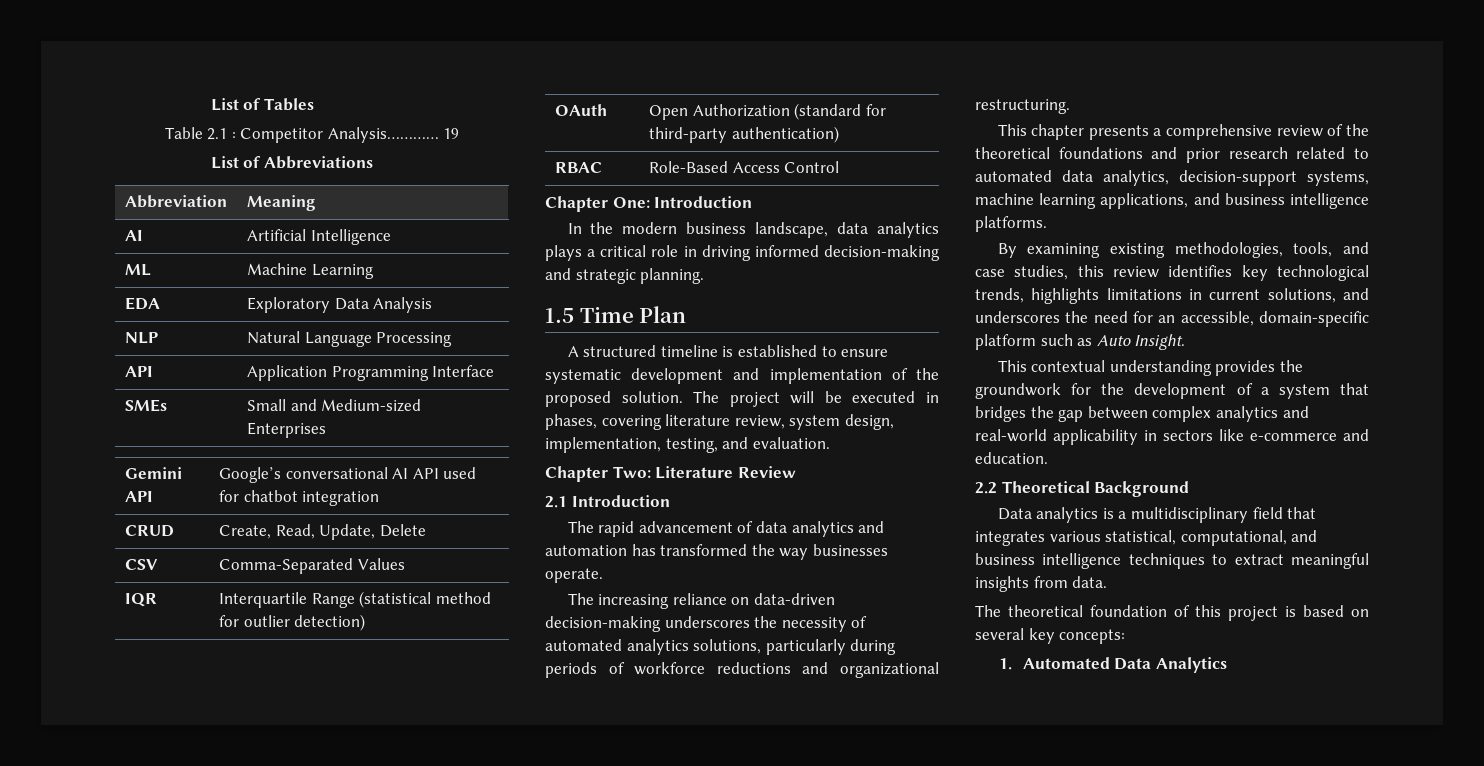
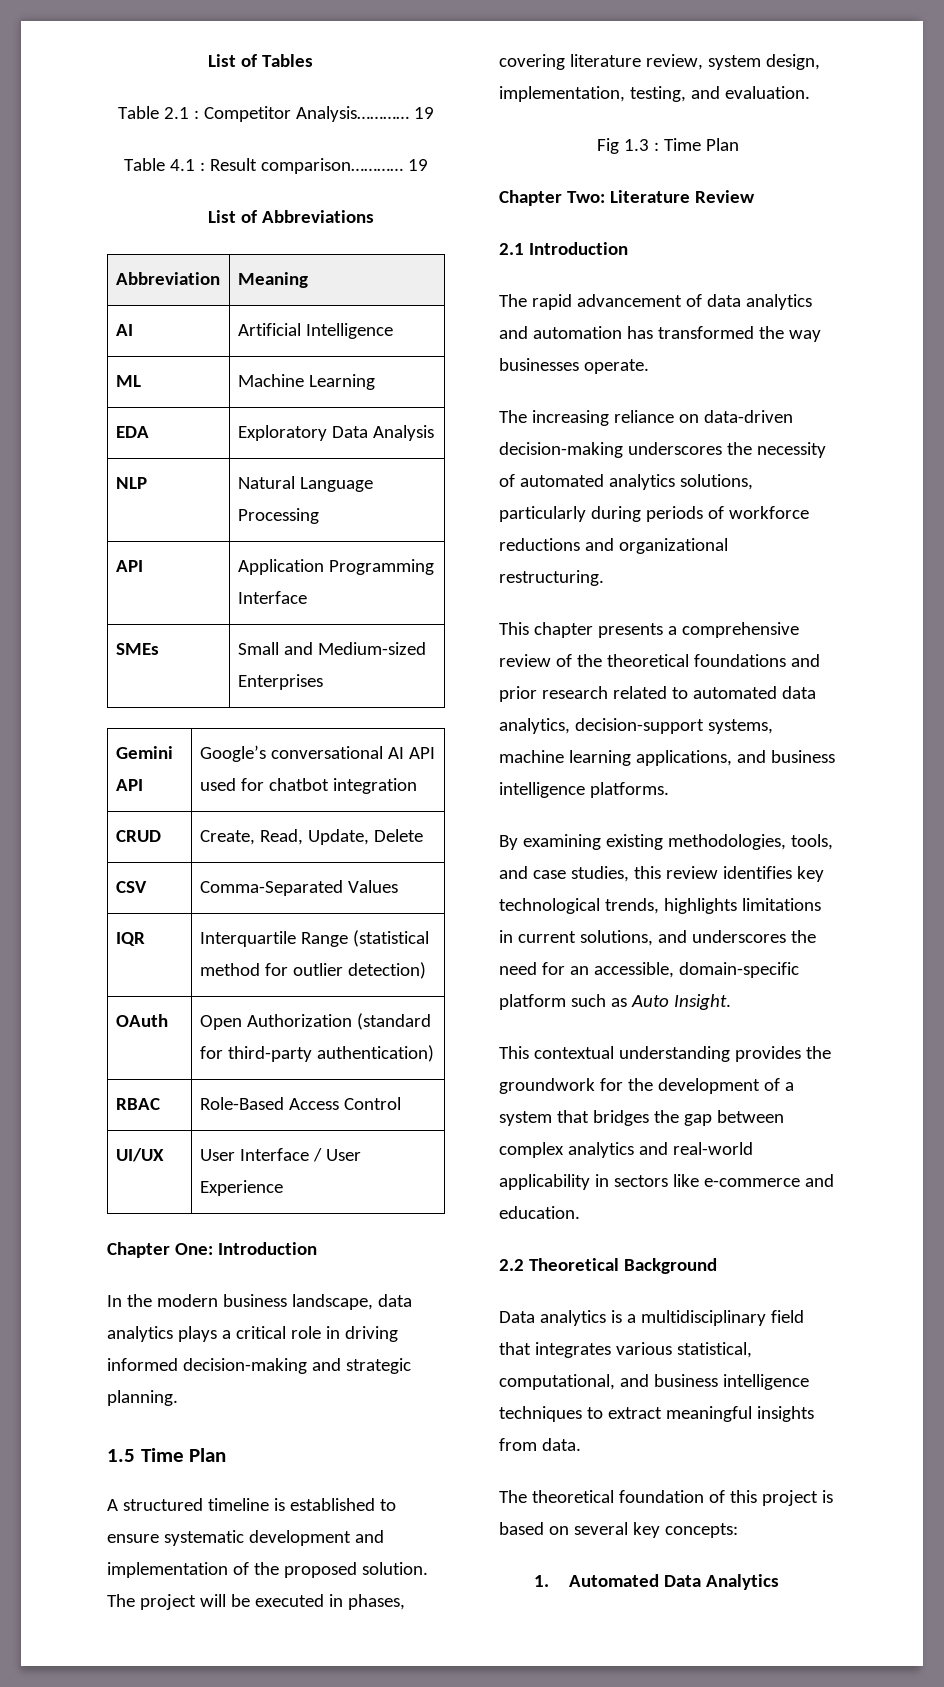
+ Table 4.1 : Result comparison………… 19
+ UI/UX | User Interface / User Experience
+ Fig 1.3 : Time Plan

